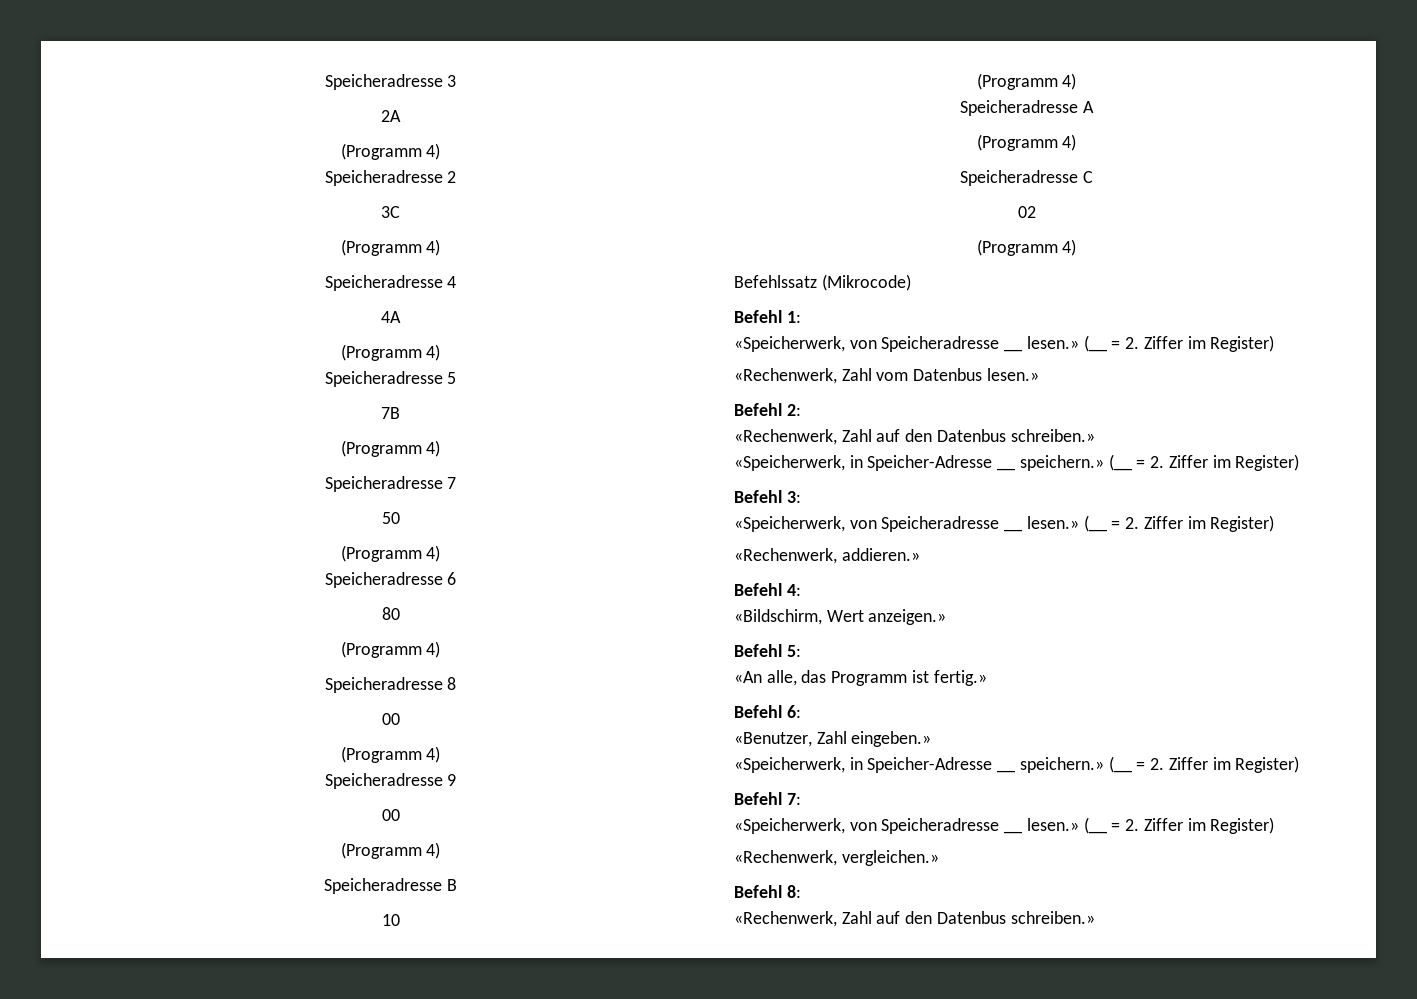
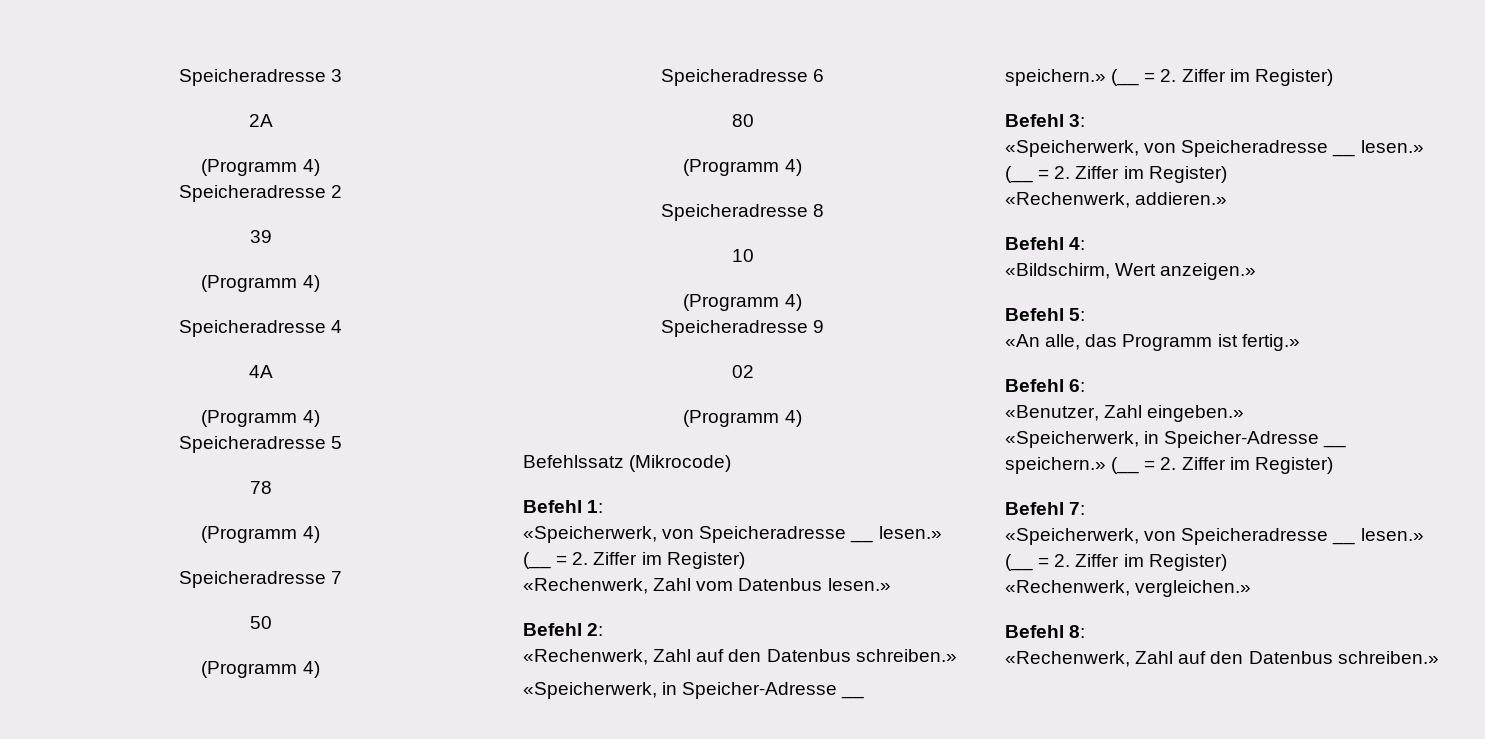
- 3C
+ 39
- 7B
+ 78
  Speicheradresse 8
- 00
+ 10
  Speicheradresse 9
- 00
- (Programm 4)
- Speicheradresse B
- 10
- (Programm 4)
- Speicheradresse A
- (Programm 4)
- Speicheradresse C

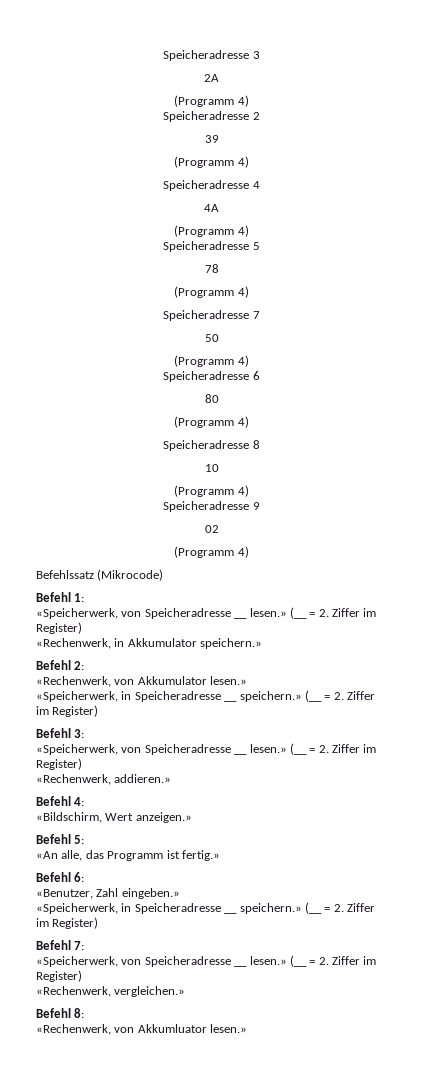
- «Rechenwerk, Zahl vom Datenbus lesen.»
+ «Rechenwerk, in Akkumulator speichern.»
  Befehl 2:
- «Rechenwerk, Zahl auf den Datenbus schreiben.»
- «Speicherwerk, in Speicher-Adresse __ speichern.»
+ «Rechenwerk, von Akkumulator lesen.»
+ «Speicherwerk, in Speicheradresse __ speichern.»
  «Benutzer, Zahl eingeben.»
- «Speicherwerk, in Speicher-Adresse __ speichern.»
+ «Speicherwerk, in Speicheradresse __ speichern.»
  Befehl 8:
- «Rechenwerk, Zahl auf den Datenbus schreiben.»
+ «Rechenwerk, von Akkumluator lesen.»

